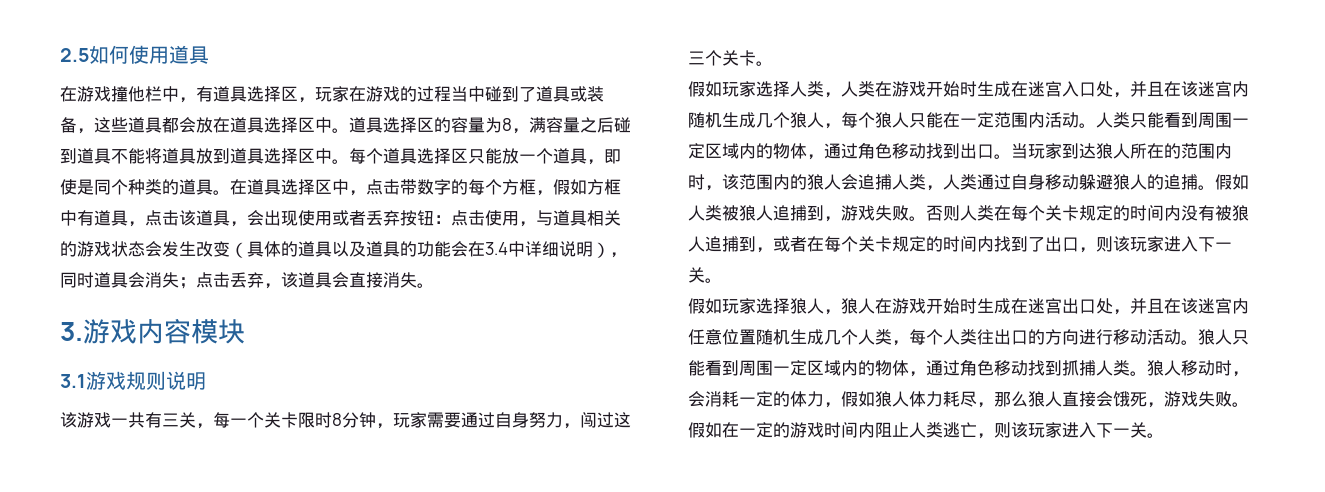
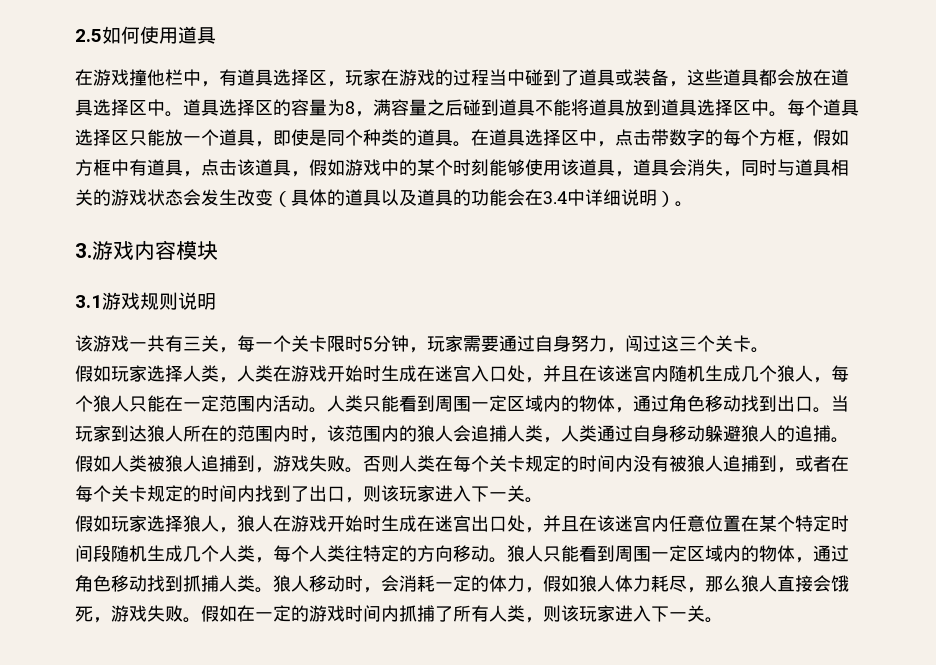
- 在道具选择区中，点击带数字的每个方框，假如方框中有道具，点击该道具，会出现使用或者丢弃按钮：点击使用，与道具相关的游戏状态会发生改变（具体的道具以及道具的功能会在3.4中详细说明），同时道具会消失；点击丢弃，该道具会直接消失。
+ 在道具选择区中，点击带数字的每个方框，假如方框中有道具，点击该道具，假如游戏中的某个时刻能够使用该道具，道具会消失，同时与道具相关的游戏状态会发生改变（具体的道具以及道具的功能会在3.4中详细说明）。
- 该游戏一共有三关，每一个关卡限时8分钟，玩家需要通过自身努力，闯过这三个关卡。
+ 该游戏一共有三关，每一个关卡限时5分钟，玩家需要通过自身努力，闯过这三个关卡。
- 假如玩家选择狼人，狼人在游戏开始时生成在迷宫出口处，并且在该迷宫内任意位置随机生成几个人类，每个人类往出口的方向进行移动活动。
+ 假如玩家选择狼人，狼人在游戏开始时生成在迷宫出口处，并且在该迷宫内任意位置在某个特定时间段随机生成几个人类，每个人类往特定的方向移动。
- 假如在一定的游戏时间内阻止人类逃亡，则该玩家进入下一关。
+ 假如在一定的游戏时间内抓捕了所有人类，则该玩家进入下一关。

